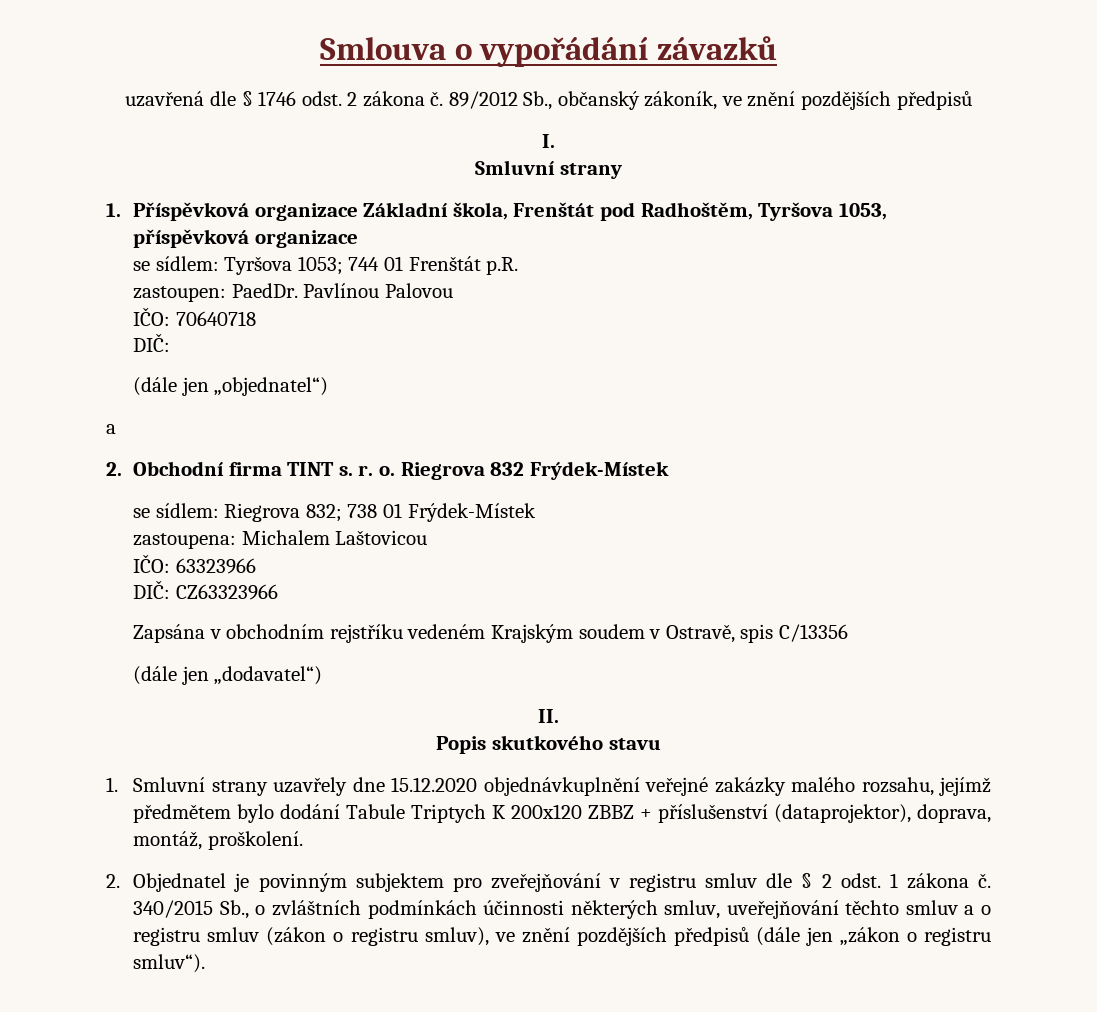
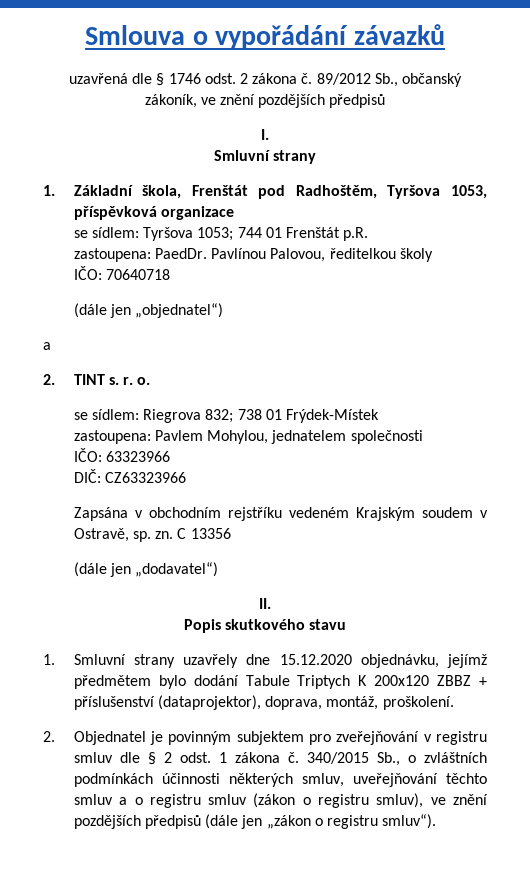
- 1. Příspěvková organizace Základní škola, Frenštát pod Radhoštěm, Tyršova 1053, příspěvková organizace
+ 1. Základní škola, Frenštát pod Radhoštěm, Tyršova 1053, příspěvková organizace
- zastoupen: PaedDr.
+ zastoupena: PaedDr.
- Pavlínou Palovou
+ Pavlínou Palovou, ředitelkou školy
  IČO: 70640718
- DIČ:
- 2. Obchodní firma TINT s. r. o. Riegrova 832 Frýdek-Místek
+ 2. TINT s. r. o.
- zastoupena: Michalem Laštovicou
+ zastoupena: Pavlem Mohylou, jednatelem společnosti
- Zapsána v obchodním rejstříku vedeném Krajským soudem v Ostravě, spis C/13356
+ Zapsána v obchodním rejstříku vedeném Krajským soudem v Ostravě, sp. zn. C 13356
- 1. Smluvní strany uzavřely dne 15.12.2020 objednávkuplnění veřejné zakázky malého rozsahu, jejímž předmětem bylo dodání Tabule Triptych K 200x120 ZBBZ + příslušenství (dataprojektor), doprava, montáž, proškolení.
+ 1. Smluvní strany uzavřely dne 15.12.2020 objednávku, jejímž předmětem bylo dodání Tabule Triptych K 200x120 ZBBZ + příslušenství (dataprojektor), doprava, montáž, proškolení.

